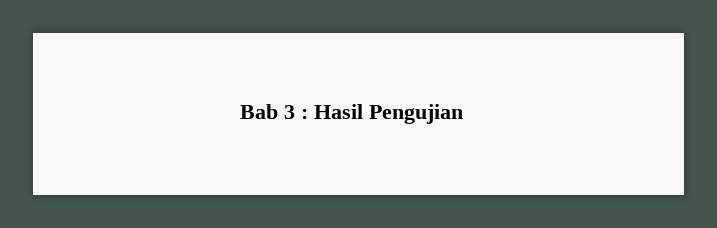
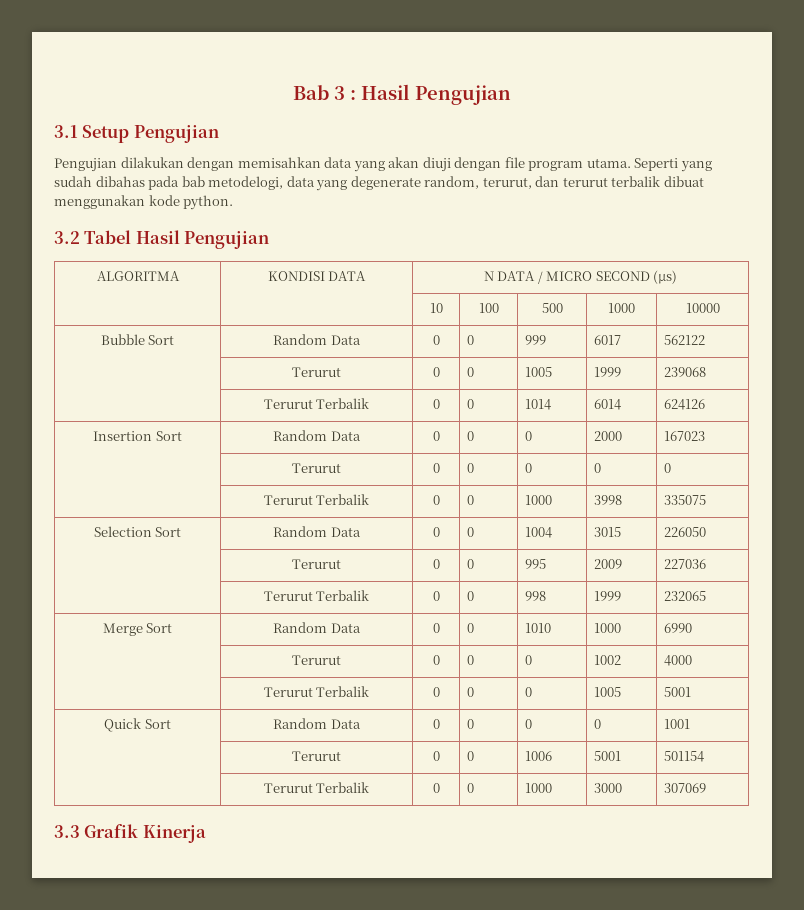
+ 3.1 Setup Pengujian
+ Pengujian dilakukan dengan memisahkan data yang akan diuji dengan file program utama. Seperti yang sudah dibahas pada bab metodelogi, data yang degenerate random, terurut, dan terurut terbalik dibuat menggunakan kode python.
+ 3.2 Tabel Hasil Pengujian
+ ALGORITMA | KONDISI DATA | N DATA / MICRO SECOND (μs)
+ | | 10 | 100 | 500 | 1000 | 10000
+ Bubble Sort | Random Data | 0 | 0 | 999 | 6017 | 562122
+ | Terurut | 0 | 0 | 1005 | 1999 | 239068
+ | Terurut Terbalik | 0 | 0 | 1014 | 6014 | 624126
+ Insertion Sort | Random Data | 0 | 0 | 0 | 2000 | 167023
+ | Terurut | 0 | 0 | 0 | 0 | 0
+ | Terurut Terbalik | 0 | 0 | 1000 | 3998 | 335075
+ Selection Sort | Random Data | 0 | 0 | 1004 | 3015 | 226050
+ | Terurut | 0 | 0 | 995 | 2009 | 227036
+ | Terurut Terbalik | 0 | 0 | 998 | 1999 | 232065
+ Merge Sort | Random Data | 0 | 0 | 1010 | 1000 | 6990
+ | Terurut | 0 | 0 | 0 | 1002 | 4000
+ | Terurut Terbalik | 0 | 0 | 0 | 1005 | 5001
+ Quick Sort | Random Data | 0 | 0 | 0 | 0 | 1001
+ | Terurut | 0 | 0 | 1006 | 5001 | 501154
+ | Terurut Terbalik | 0 | 0 | 1000 | 3000 | 307069
+ 3.3 Grafik Kinerja

